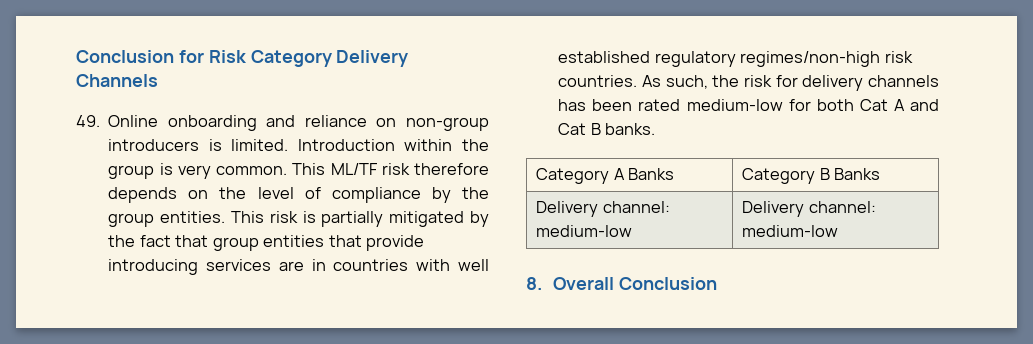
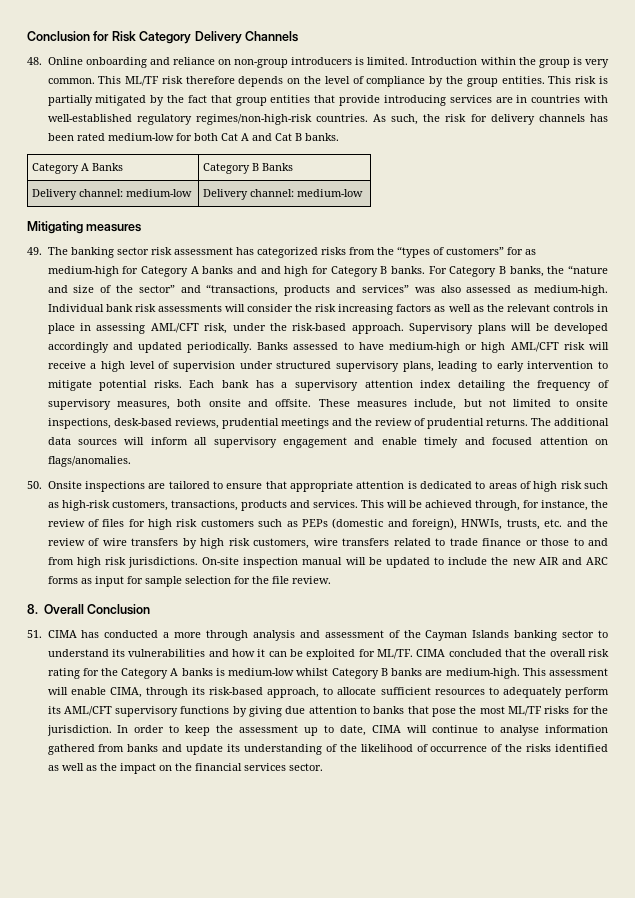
- 49. Online onboarding and reliance on non-group introducers is limited.
+ 48. Online onboarding and reliance on non-group introducers is limited.
- This risk is partially mitigated by the fact that group entities that provide introducing services are in countries with well established regulatory regimes/non-high risk countries.
+ This risk is partially mitigated by the fact that group entities that provide introducing services are in countries with well-established regulatory regimes/non-high-risk countries.
+ Mitigating measures
+ 49. The banking sector risk assessment has categorized risks from the “types of customers” for as medium-high for Category A banks and and high for Category B banks. For Category B banks, the “nature and size of the sector” and “transactions, products and services” was also assessed as medium-high. Individual bank risk assessments will consider the risk increasing factors as well as the relevant controls in place in assessing AML/CFT risk, under the risk-based approach. Supervisory plans will be developed accordingly and updated periodically. Banks assessed to have medium-high or high AML/CFT risk will receive a high level of supervision under structured supervisory plans, leading to early intervention to mitigate potential risks. Each bank has a supervisory attention index detailing the frequency of supervisory measures, both onsite and offsite. These measures include, but not limited to onsite inspections, desk-based reviews, prudential meetings and the review of prudential returns. The additional data sources will inform all supervisory engagement and enable timely and focused attention on flags/anomalies.
+ 50. Onsite inspections are tailored to ensure that appropriate attention is dedicated to areas of high risk such as high-risk customers, transactions, products and services. This will be achieved through, for instance, the review of files for high risk customers such as PEPs (domestic and foreign), HNWIs, trusts, etc. and the review of wire transfers by high risk customers, wire transfers related to trade finance or those to and from high risk jurisdictions. On-site inspection manual will be updated to include the new AIR and ARC forms as input for sample selection for the file review.
  8. Overall Conclusion
+ 51. CIMA has conducted a more through analysis and assessment of the Cayman Islands banking sector to understand its vulnerabilities and how it can be exploited for ML/TF. CIMA concluded that the overall risk rating for the Category A banks is medium-low whilst Category B banks are medium-high. This assessment will enable CIMA, through its risk-based approach, to allocate sufficient resources to adequately perform its AML/CFT supervisory functions by giving due attention to banks that pose the most ML/TF risks for the jurisdiction. In order to keep the assessment up to date, CIMA will continue to analyse information gathered from banks and update its understanding of the likelihood of occurrence of the risks identified as well as the impact on the financial services sector.

